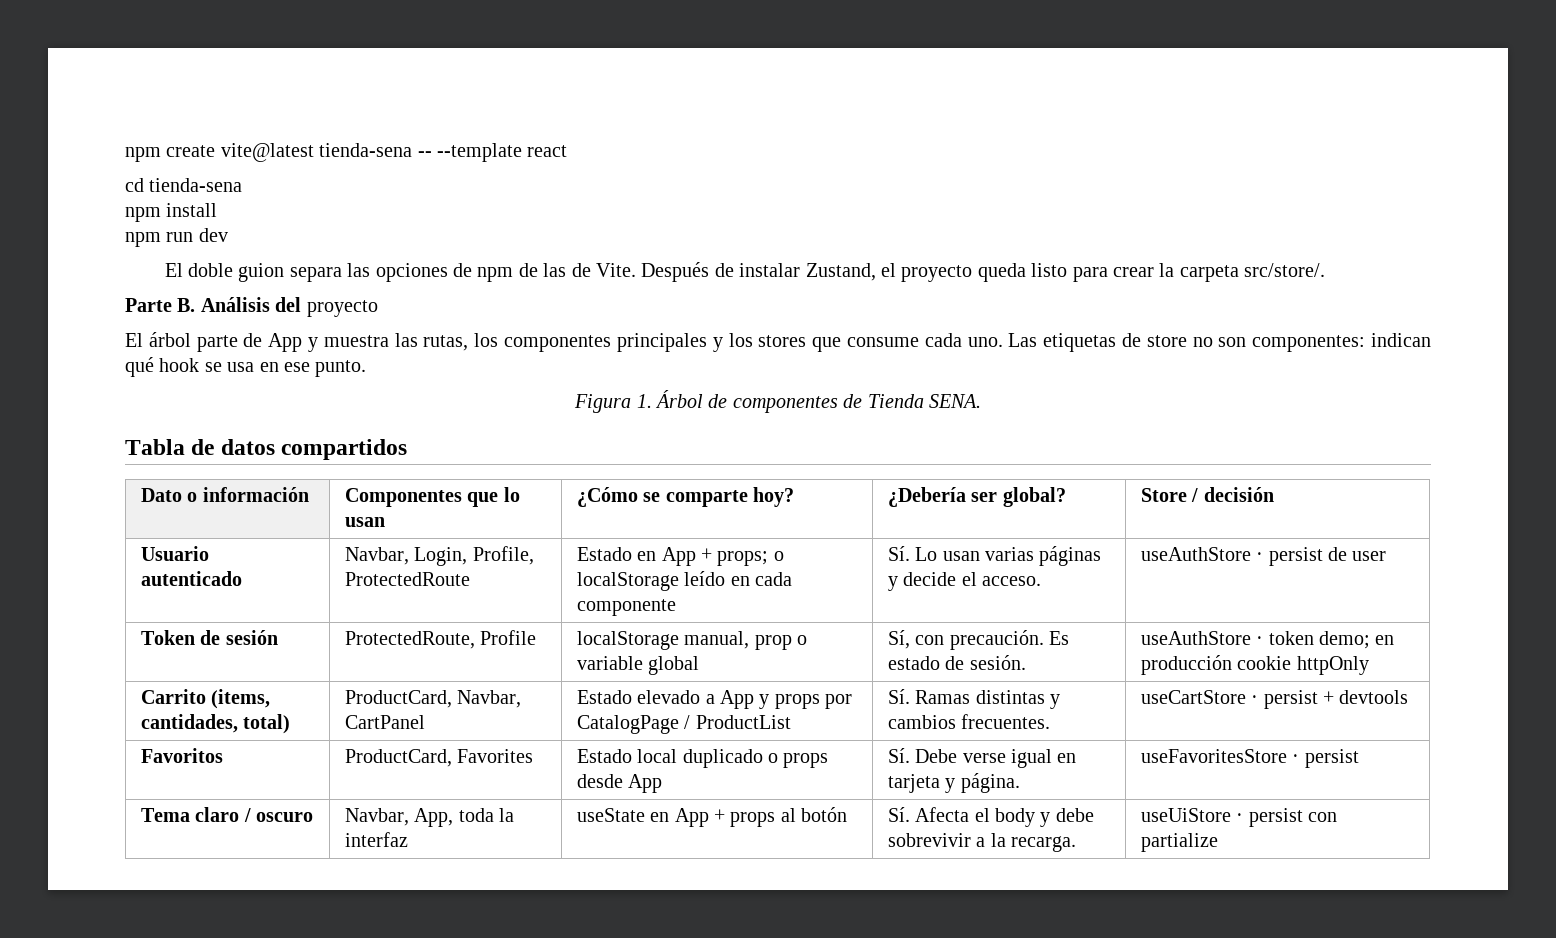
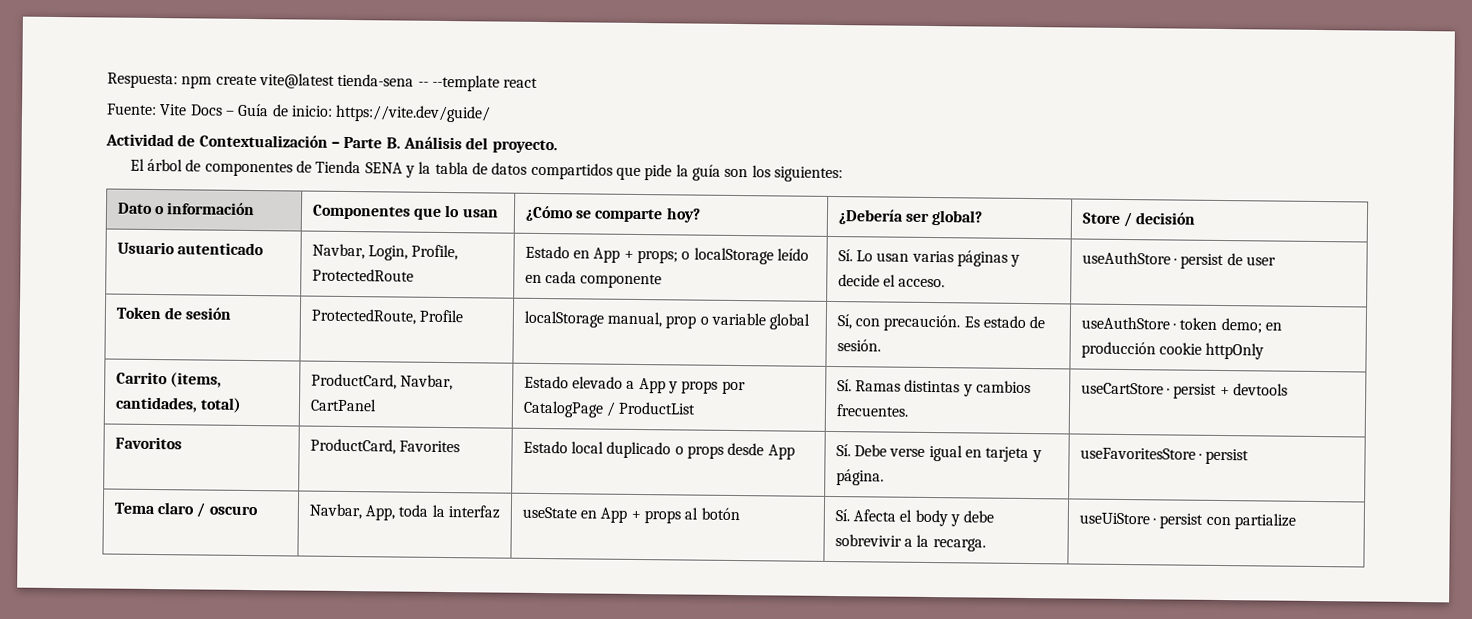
- npm create vite@latest tienda-sena -- --template react
+ Respuesta: npm create vite@latest tienda-sena -- --template react
- cd tienda-sena
- npm install
- npm run dev
- El doble guion separa las opciones de npm de las de Vite. Después de instalar Zustand, el proyecto queda listo para crear la carpeta src/store/.
- Parte B. Análisis del proyecto
+ Fuente: Vite Docs – Guía de inicio: https://vite.dev/guide/
+ Actividad de Contextualización – Parte B. Análisis del proyecto.
- El árbol parte de App y muestra las rutas, los componentes principales y los stores que consume cada uno. Las etiquetas de store no son componentes: indican qué hook se usa en ese punto.
- Figura 1. Árbol de componentes de Tienda SENA.
- Tabla de datos compartidos
+ El árbol de componentes de Tienda SENA y la tabla de datos compartidos que pide la guía son los siguientes:

